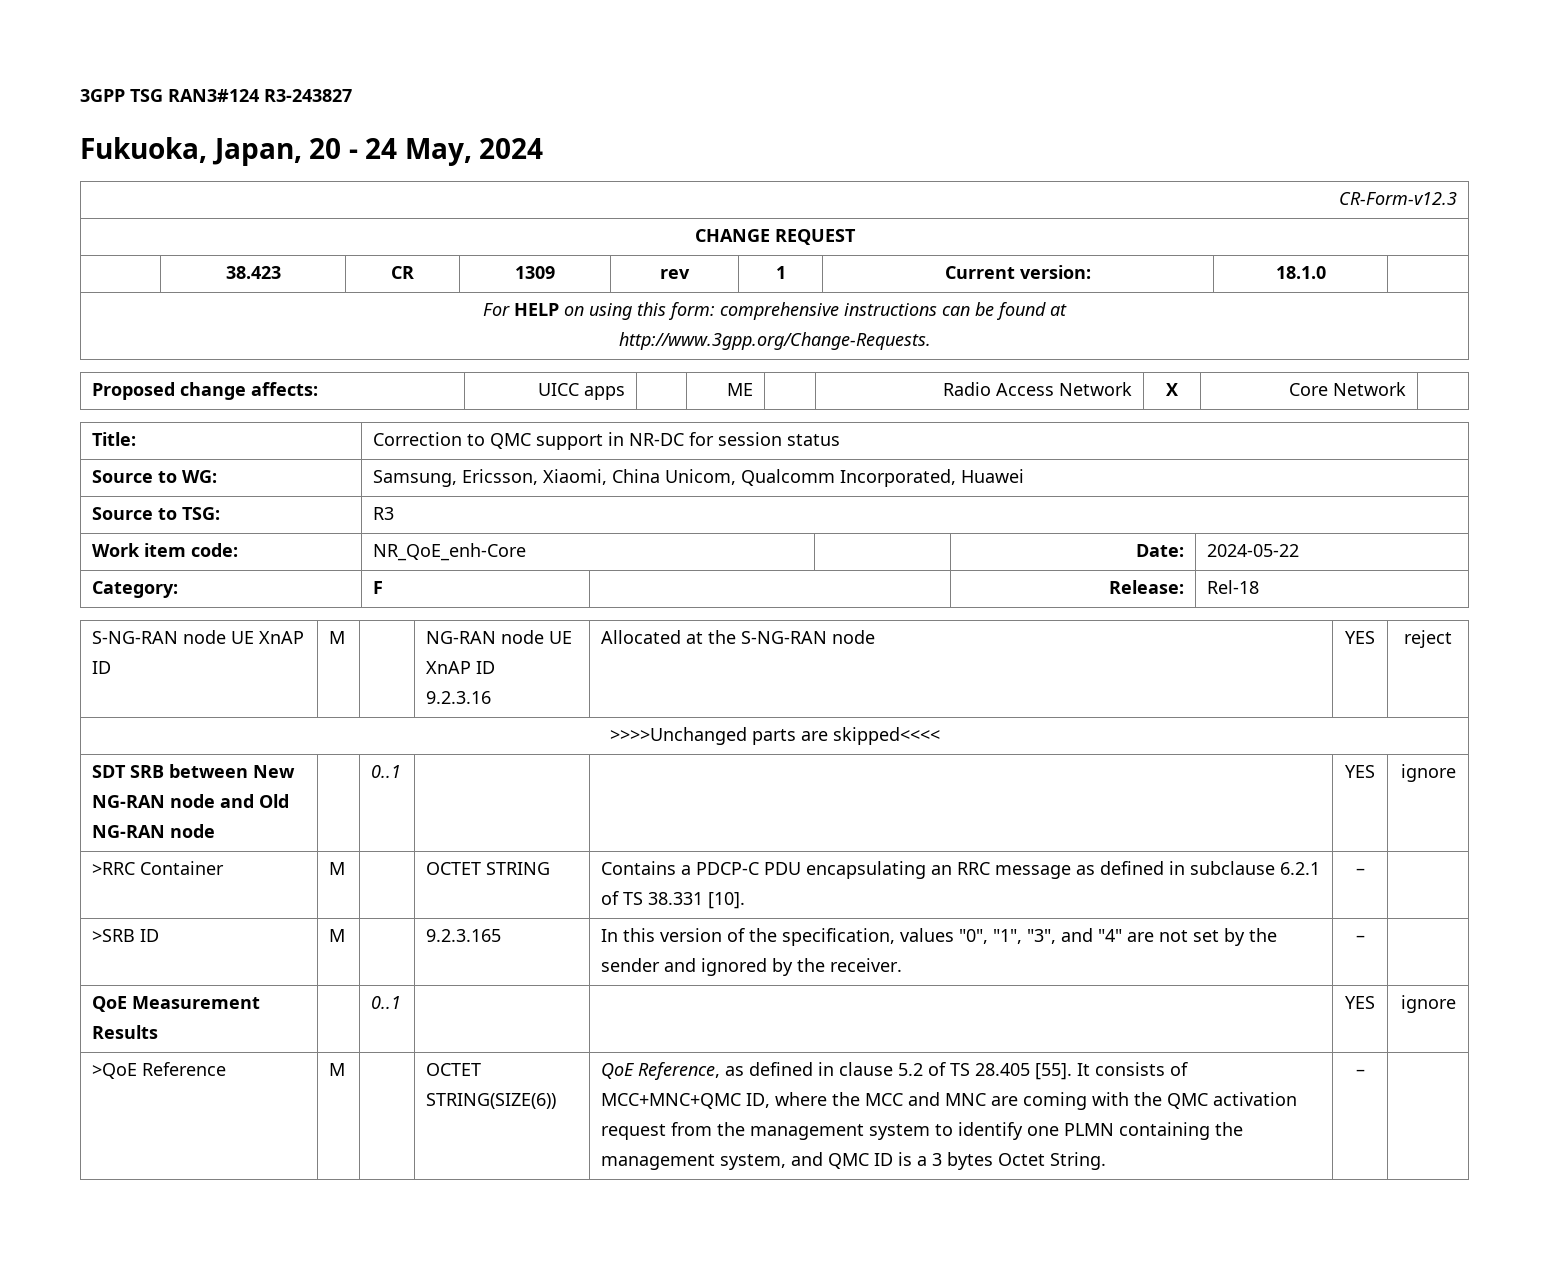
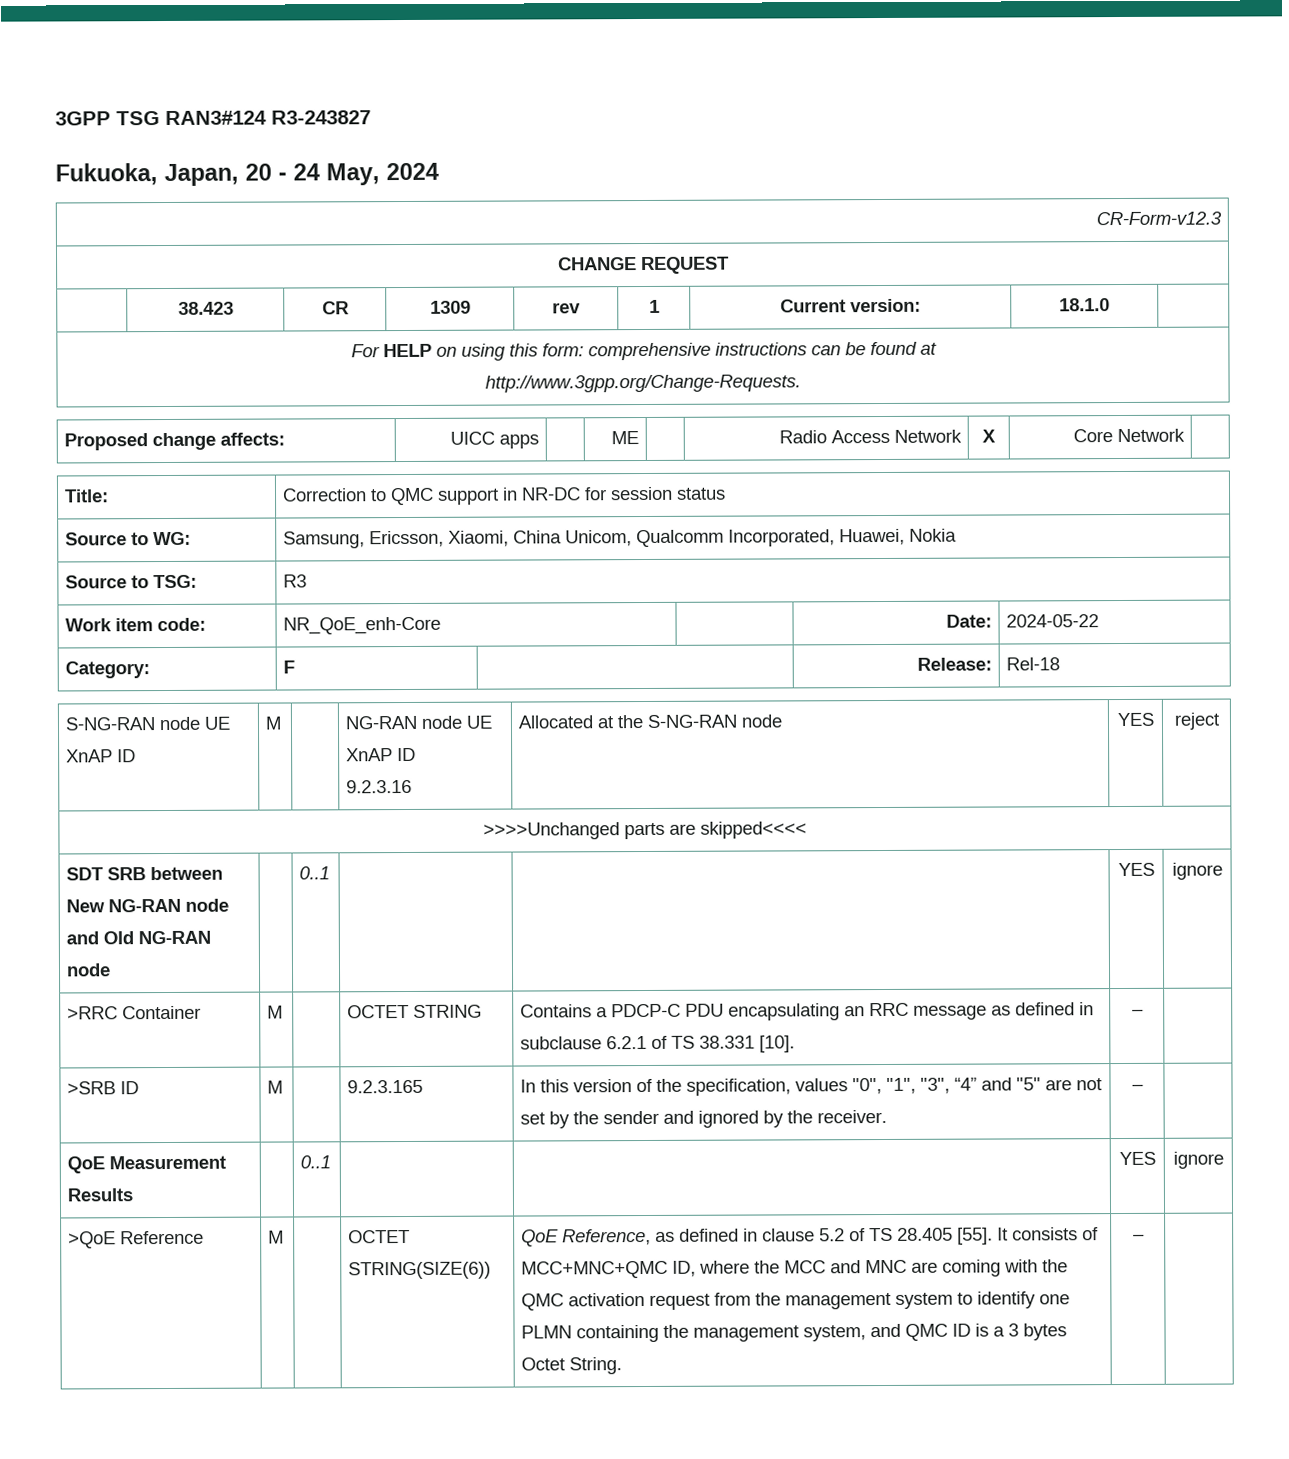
- Source to WG: | Samsung, Ericsson, Xiaomi, China Unicom, Qualcomm Incorporated, Huawei
+ Source to WG: | Samsung, Ericsson, Xiaomi, China Unicom, Qualcomm Incorporated, Huawei, Nokia
- >SRB ID | M | | 9.2.3.165 | In this version of the specification, values "0", "1", "3", and "4" are not set by the sender and ignored by the receiver. | – |
+ >SRB ID | M | | 9.2.3.165 | In this version of the specification, values "0", "1", "3", “4” and "5" are not set by the sender and ignored by the receiver. | – |

